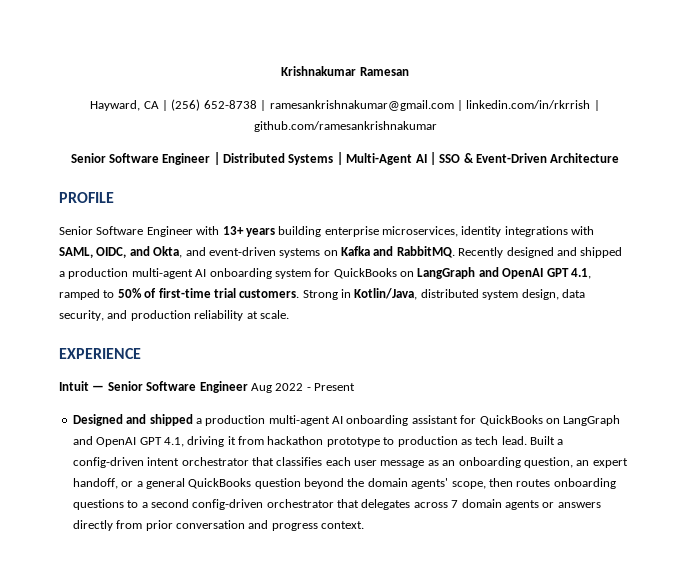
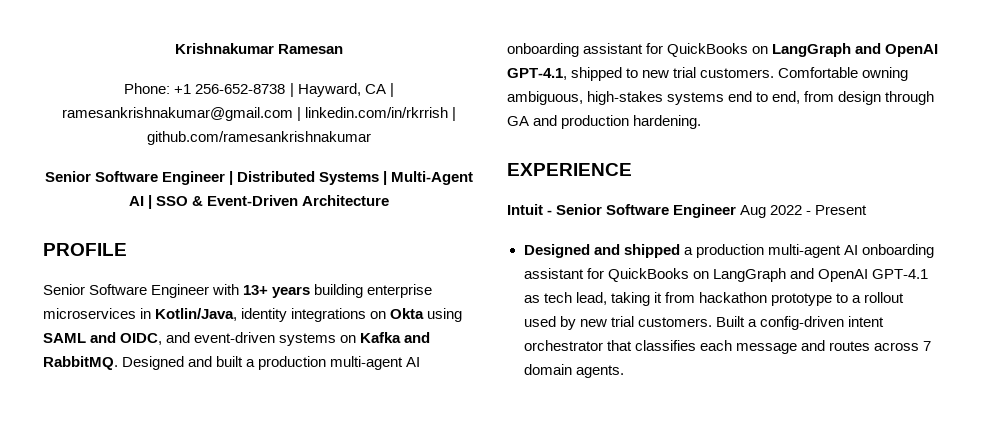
- Hayward, CA | (256) 652-8738 | ramesankrishnakumar@gmail.com | linkedin.com/in/rkrrish | github.com/ramesankrishnakumar
+ Phone: +1 256-652-8738 | Hayward, CA | ramesankrishnakumar@gmail.com | linkedin.com/in/rkrrish | github.com/ramesankrishnakumar
- Senior Software Engineer with 13+ years building enterprise microservices, identity integrations with SAML, OIDC, and Okta, and event-driven systems on Kafka and RabbitMQ.
+ Senior Software Engineer with 13+ years building enterprise microservices in Kotlin/Java, identity integrations on Okta using SAML and OIDC, and event-driven systems on Kafka and RabbitMQ.
- Recently designed and shipped a production multi-agent AI onboarding system for QuickBooks on LangGraph and OpenAI GPT 4.1, ramped to 50% of first-time trial customers. Strong in Kotlin/Java, distributed system design, data security, and production reliability at scale.
+ Designed and built a production multi-agent AI onboarding assistant for QuickBooks on LangGraph and OpenAI GPT-4.1, shipped to new trial customers. Comfortable owning ambiguous, high-stakes systems end to end, from design through GA and production hardening.
- Intuit — Senior Software Engineer Aug 2022 - Present
+ Intuit - Senior Software Engineer Aug 2022 - Present
- Designed and shipped a production multi-agent AI onboarding assistant for QuickBooks on LangGraph and OpenAI GPT 4.1, driving it from hackathon prototype to production as tech lead.
+ Designed and shipped a production multi-agent AI onboarding assistant for QuickBooks on LangGraph and OpenAI GPT-4.1 as tech lead, taking it from hackathon prototype to a rollout used by new trial customers.
- Built a config-driven intent orchestrator that classifies each user message as an onboarding question, an expert handoff, or a general QuickBooks question beyond the domain agents' scope, then routes onboarding questions to a second config-driven orchestrator that delegates across 7 domain agents or answers directly from prior conversation and progress context.
+ Built a config-driven intent orchestrator that classifies each message and routes across 7 domain agents.

